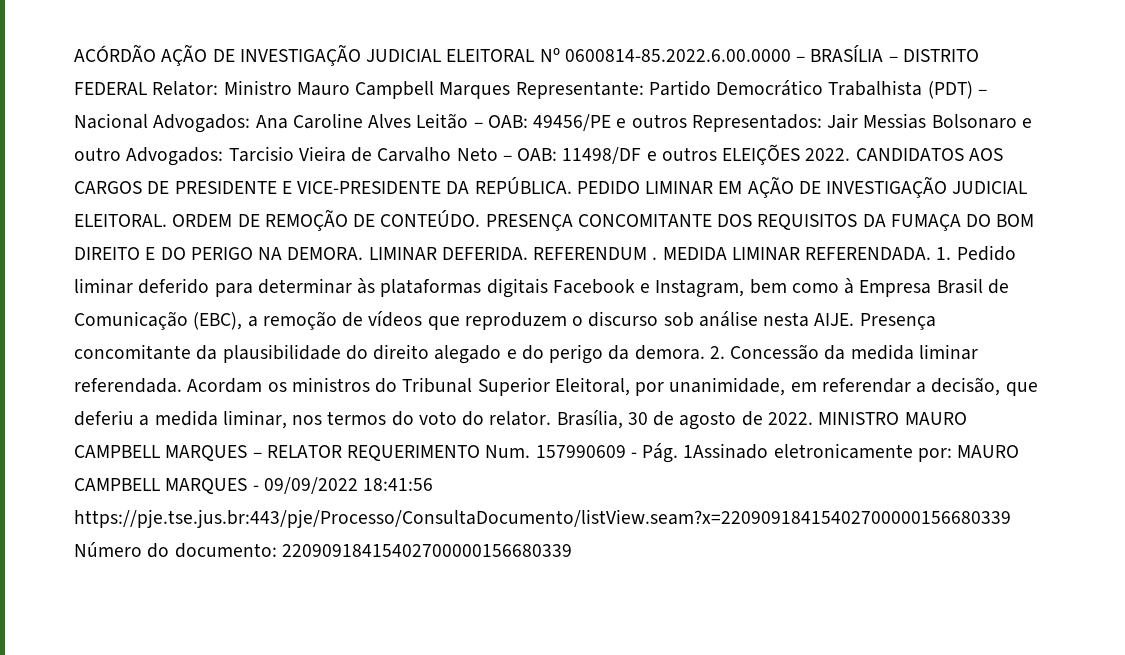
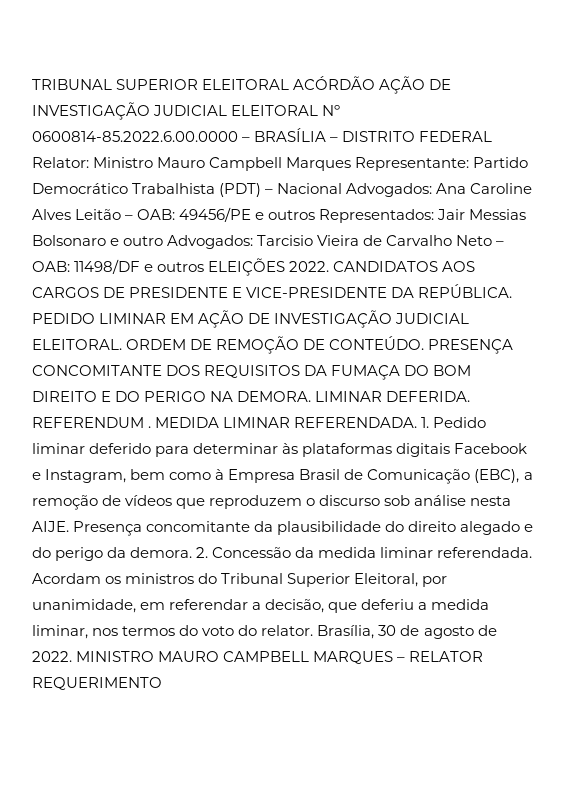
- ACÓRDÃO AÇÃO DE INVESTIGAÇÃO JUDICIAL ELEITORAL Nº 0600814-85.2022.6.00.0000 – BRASÍLIA – DISTRITO FEDERAL Relator: Ministro Mauro Campbell Marques Representante: Partido Democrático Trabalhista (PDT) – Nacional Advogados: Ana Caroline Alves Leitão – OAB: 49456/PE e outros Representados: Jair Messias Bolsonaro e outro Advogados: Tarcisio Vieira de Carvalho Neto – OAB: 11498/DF e outros ELEIÇÕES 2022.
+ TRIBUNAL SUPERIOR ELEITORAL ACÓRDÃO AÇÃO DE INVESTIGAÇÃO JUDICIAL ELEITORAL Nº 0600814-85.2022.6.00.0000 – BRASÍLIA – DISTRITO FEDERAL Relator: Ministro Mauro Campbell Marques Representante: Partido Democrático Trabalhista (PDT) – Nacional Advogados: Ana Caroline Alves Leitão – OAB: 49456/PE e outros Representados: Jair Messias Bolsonaro e outro Advogados: Tarcisio Vieira de Carvalho Neto – OAB: 11498/DF e outros ELEIÇÕES 2022.
- MINISTRO MAURO CAMPBELL MARQUES – RELATOR REQUERIMENTO Num. 157990609 - Pág. 1Assinado eletronicamente por: MAURO CAMPBELL MARQUES - 09/09/2022 18:41:56 https://pje.tse.jus.br:443/pje/Processo/ConsultaDocumento/listView.seam?x=22090918415402700000156680339 Número do documento: 22090918415402700000156680339
+ MINISTRO MAURO CAMPBELL MARQUES – RELATOR REQUERIMENTO

